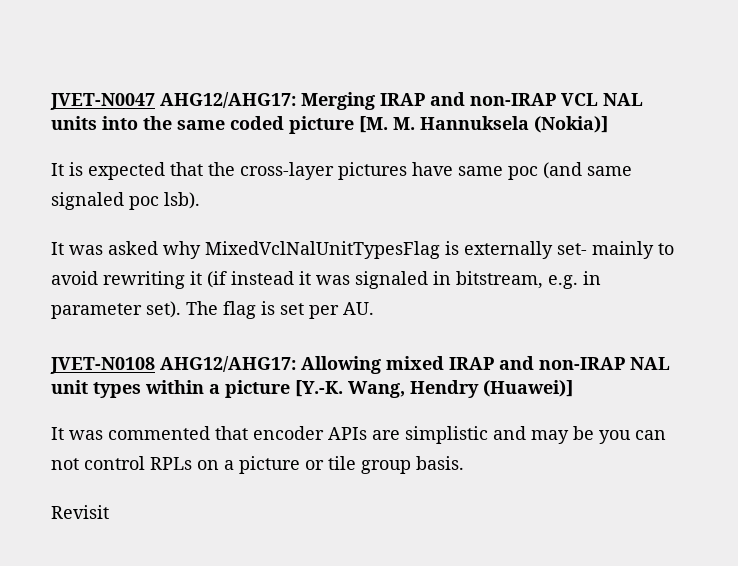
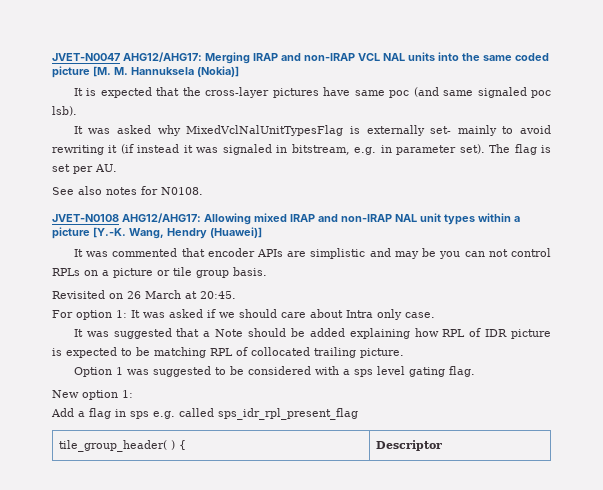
+ See also notes for N0108.
- Revisit
+ Revisited on 26 March at 20:45.
+ For option 1: It was asked if we should care about Intra only case.
+ It was suggested that a Note should be added explaining how RPL of IDR picture is expected to be matching RPL of collocated trailing picture.
+ Option 1 was suggested to be considered with a sps level gating flag.
+ New option 1:
+ Add a flag in sps e.g. called sps_idr_rpl_present_flag
+ tile_group_header( ) { | Descriptor

